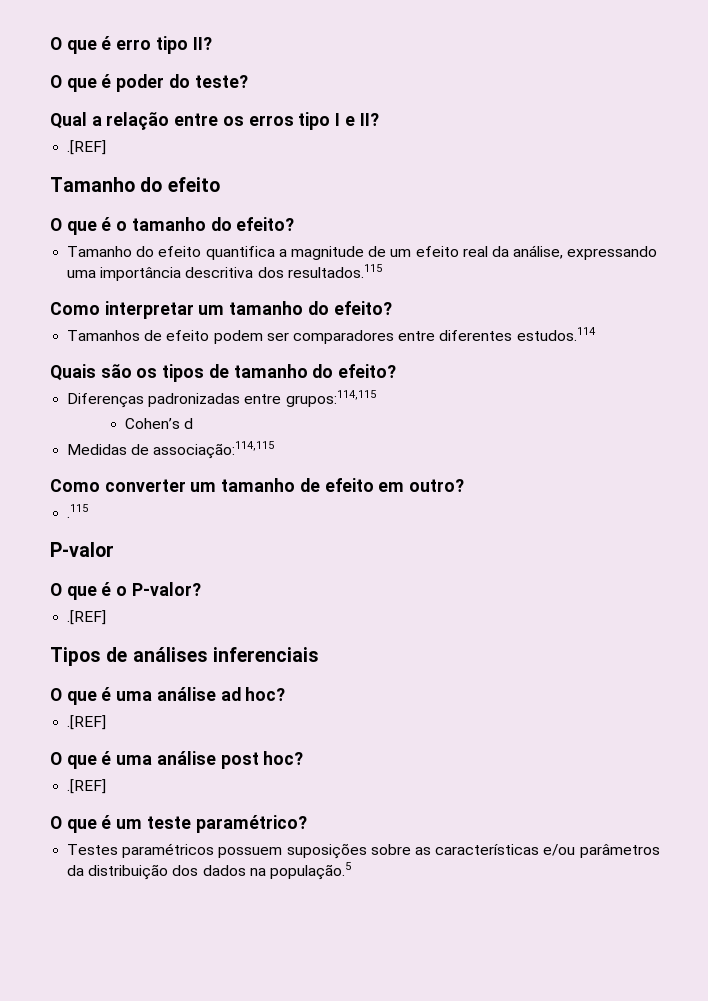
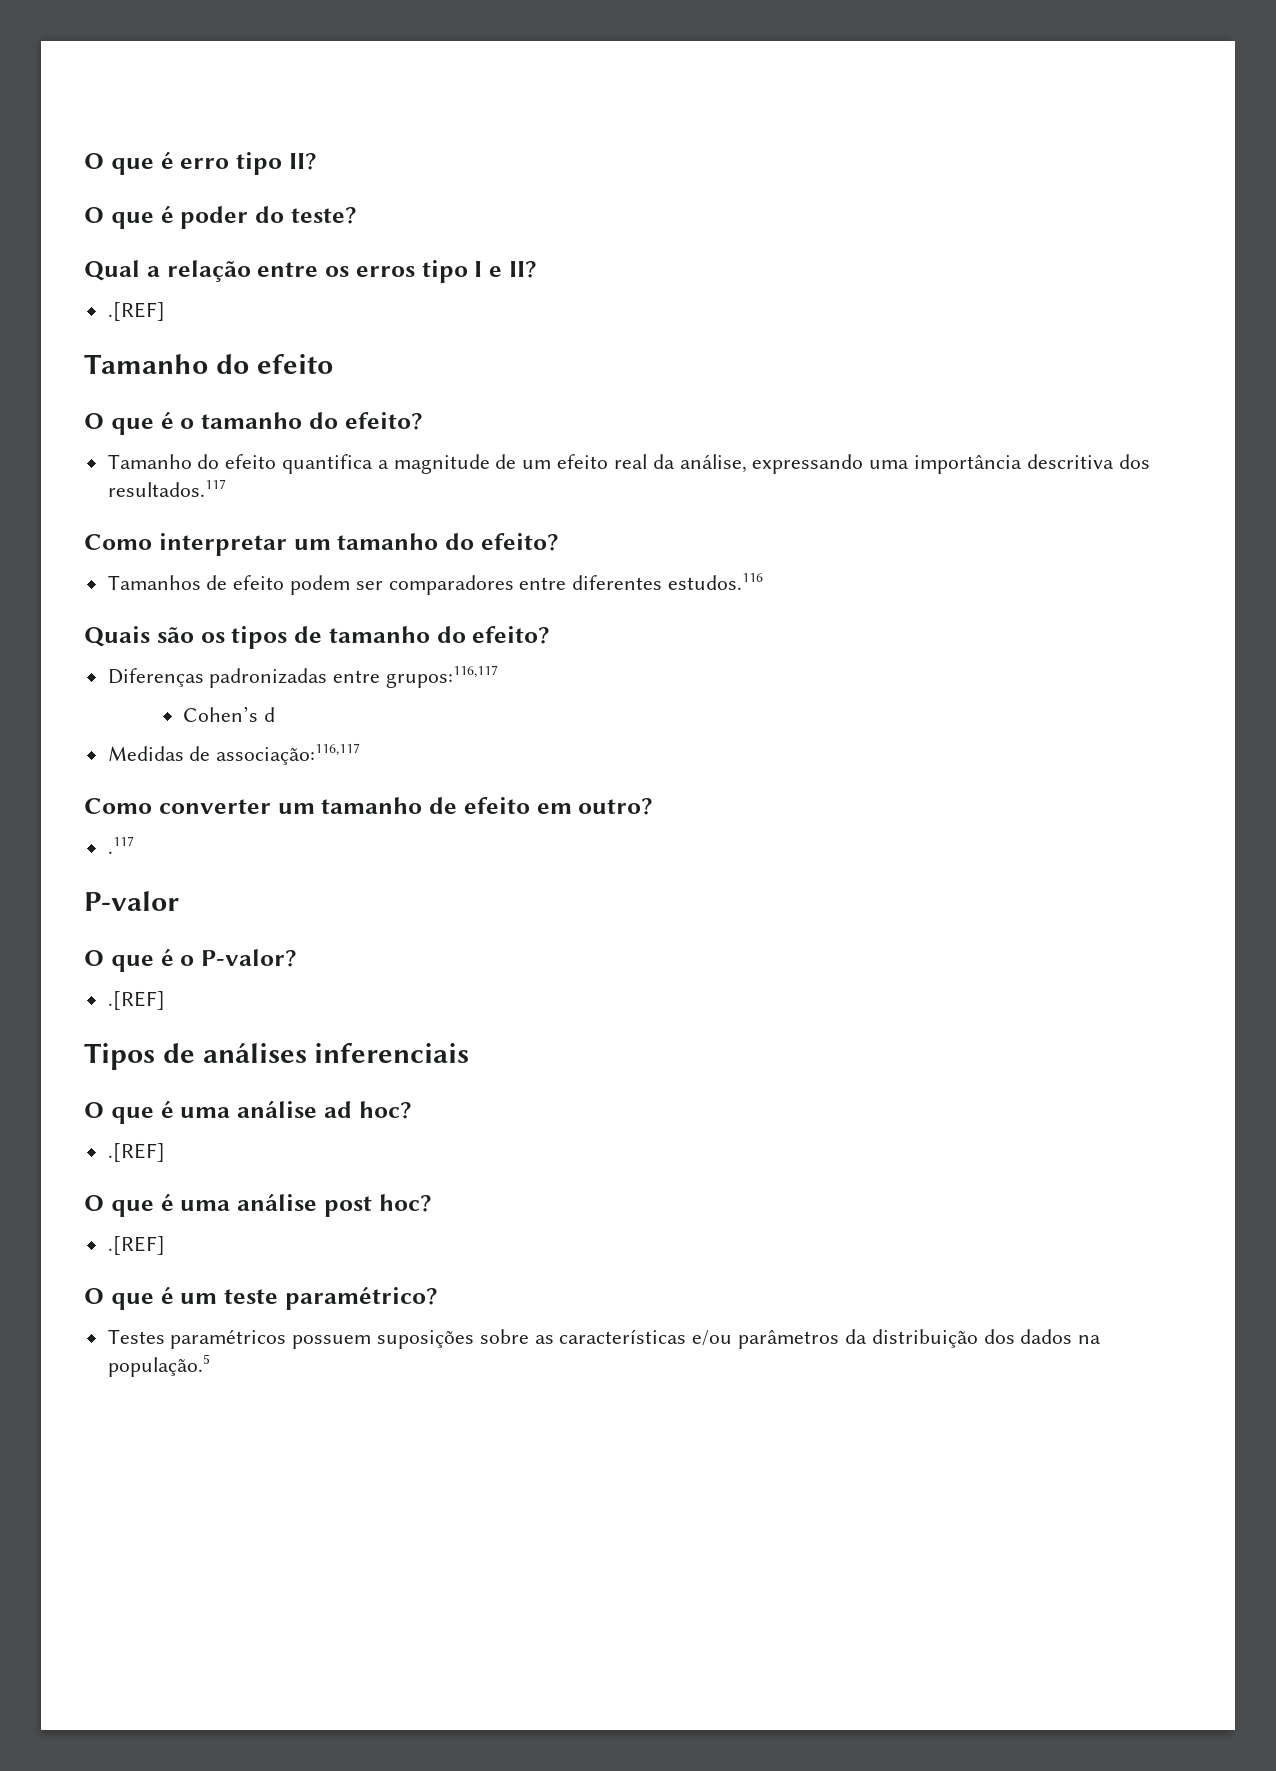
- Tamanho do efeito quantifica a magnitude de um efeito real da análise, expressando uma importância descritiva dos resultados.115
+ Tamanho do efeito quantifica a magnitude de um efeito real da análise, expressando uma importância descritiva dos resultados.117
- Tamanhos de efeito podem ser comparadores entre diferentes estudos.114
+ Tamanhos de efeito podem ser comparadores entre diferentes estudos.116
- Diferenças padronizadas entre grupos:114,115
+ Diferenças padronizadas entre grupos:116,117
- Medidas de associação:114,115
+ Medidas de associação:116,117
- .115
+ .117

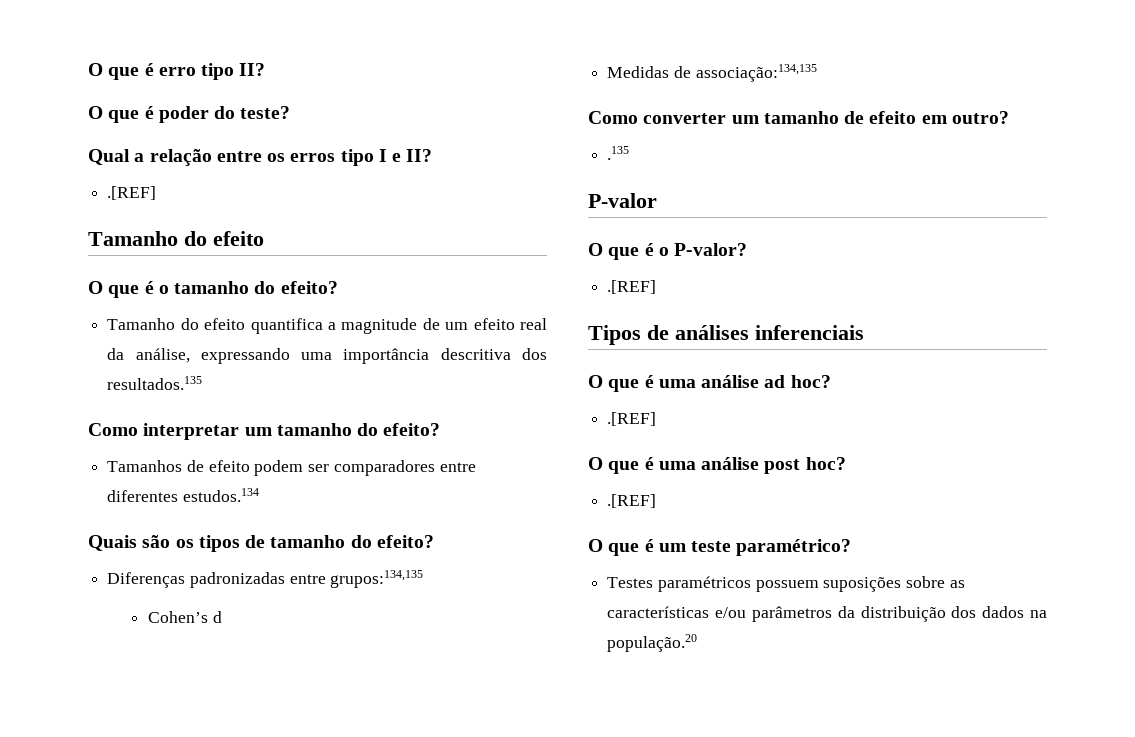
- Tamanho do efeito quantifica a magnitude de um efeito real da análise, expressando uma importância descritiva dos resultados.117
+ Tamanho do efeito quantifica a magnitude de um efeito real da análise, expressando uma importância descritiva dos resultados.135
- Tamanhos de efeito podem ser comparadores entre diferentes estudos.116
+ Tamanhos de efeito podem ser comparadores entre diferentes estudos.134
- Diferenças padronizadas entre grupos:116,117
+ Diferenças padronizadas entre grupos:134,135
- Medidas de associação:116,117
+ Medidas de associação:134,135
- .117
+ .135
- Testes paramétricos possuem suposições sobre as características e/ou parâmetros da distribuição dos dados na população.5
+ Testes paramétricos possuem suposições sobre as características e/ou parâmetros da distribuição dos dados na população.20

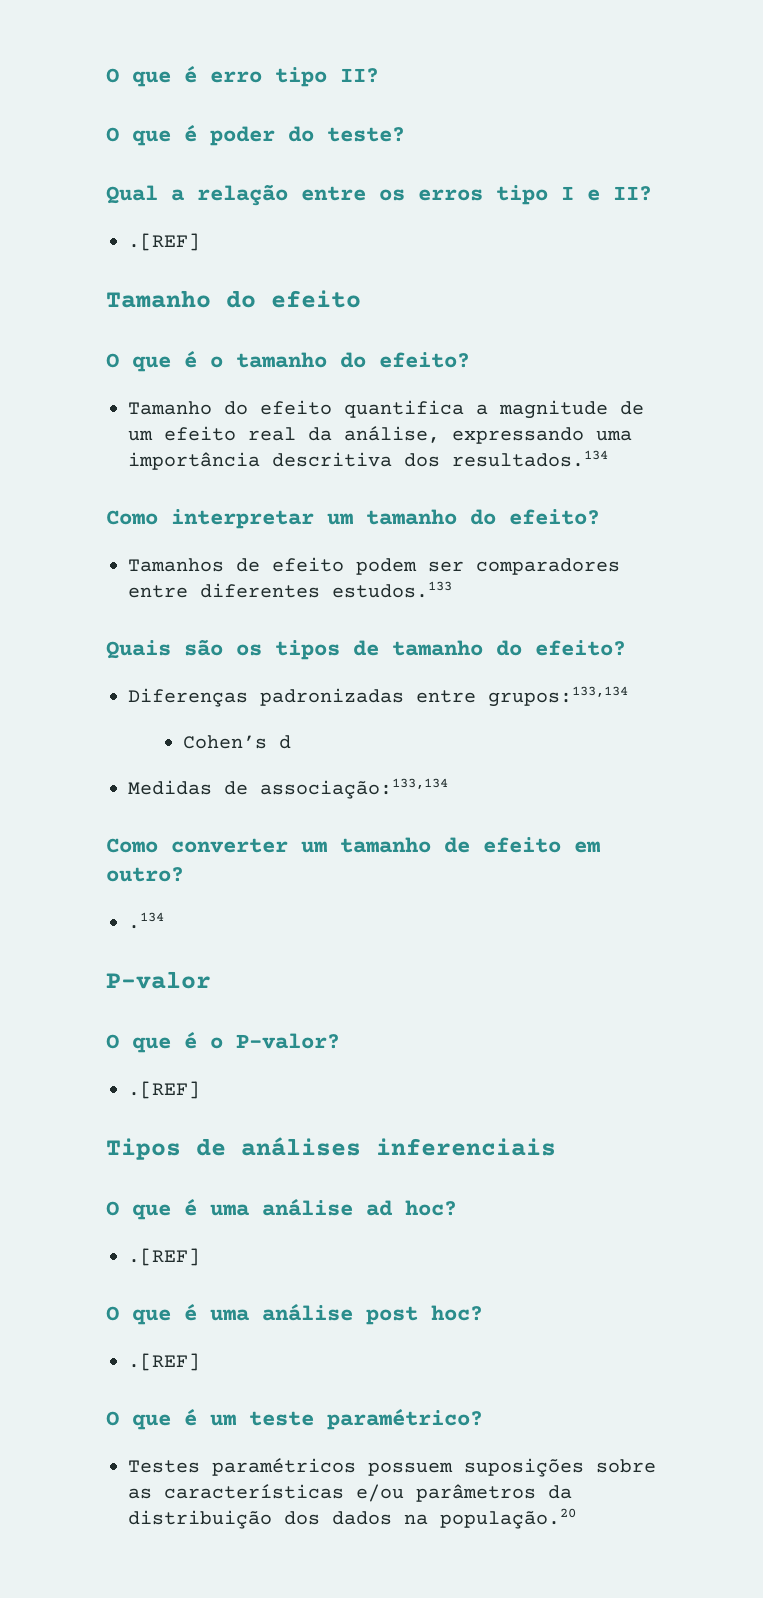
- Tamanho do efeito quantifica a magnitude de um efeito real da análise, expressando uma importância descritiva dos resultados.135
+ Tamanho do efeito quantifica a magnitude de um efeito real da análise, expressando uma importância descritiva dos resultados.134
- Tamanhos de efeito podem ser comparadores entre diferentes estudos.134
+ Tamanhos de efeito podem ser comparadores entre diferentes estudos.133
- Diferenças padronizadas entre grupos:134,135
+ Diferenças padronizadas entre grupos:133,134
- Medidas de associação:134,135
+ Medidas de associação:133,134
- .135
+ .134

